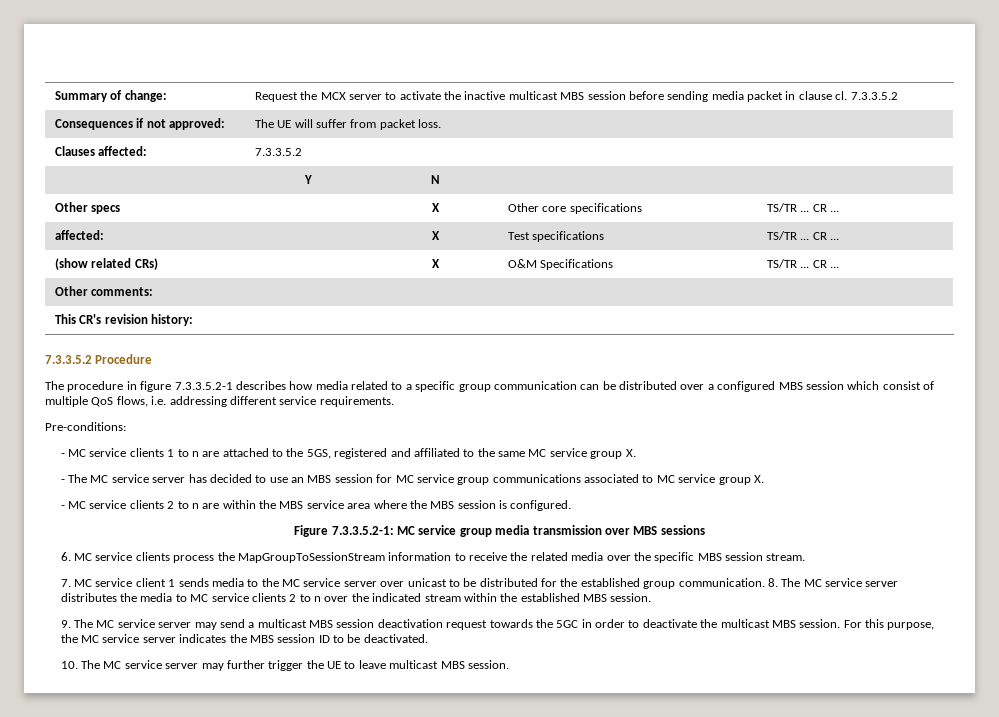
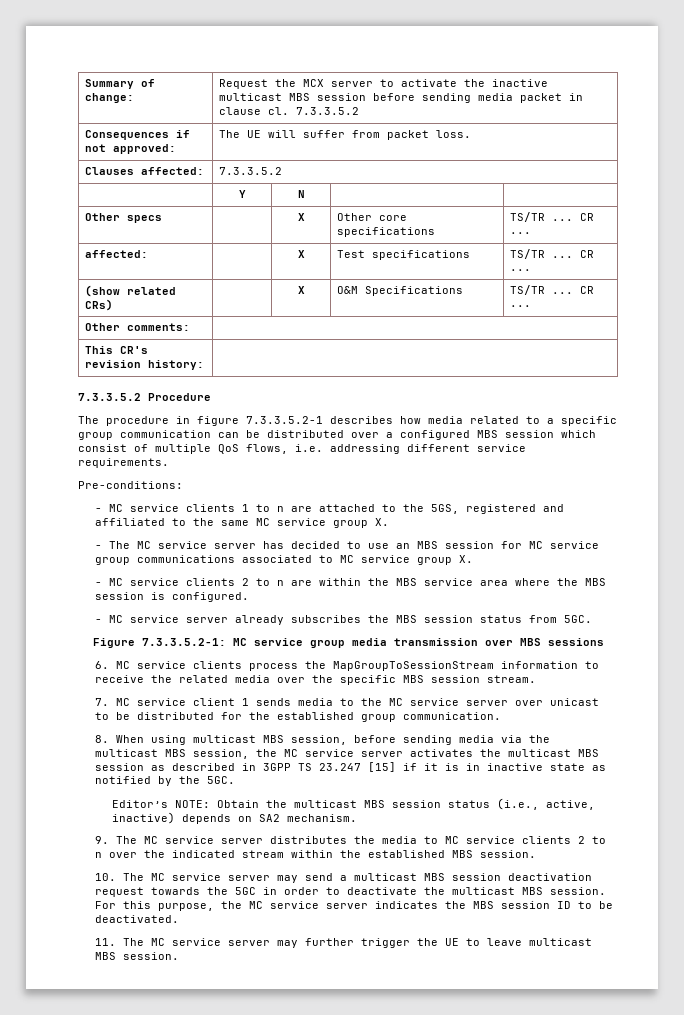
+ - MC service server already subscribes the MBS session status from 5GC.
- 7. MC service client 1 sends media to the MC service server over unicast to be distributed for the established group communication. 8. The MC service server distributes the media to MC service clients 2 to n over the indicated stream within the established MBS session.
+ 7. MC service client 1 sends media to the MC service server over unicast to be distributed for the established group communication.
+ 8. When using multicast MBS session, before sending media via the multicast MBS session, the MC service server activates the multicast MBS session as described in 3GPP TS 23.247 [15] if it is in inactive state as notified by the 5GC.
+ Editor’s NOTE: Obtain the multicast MBS session status (i.e., active, inactive) depends on SA2 mechanism.
+ 9. The MC service server distributes the media to MC service clients 2 to n over the indicated stream within the established MBS session.
- 9. The MC service server may send a multicast MBS session deactivation request towards the 5GC in order to deactivate the multicast MBS session.
+ 10. The MC service server may send a multicast MBS session deactivation request towards the 5GC in order to deactivate the multicast MBS session.
- 10. The MC service server may further trigger the UE to leave multicast MBS session.
+ 11. The MC service server may further trigger the UE to leave multicast MBS session.

